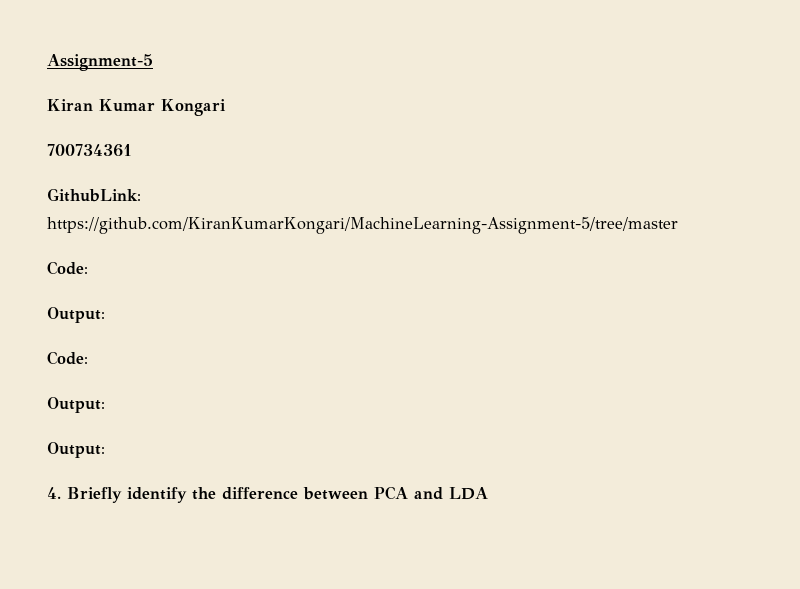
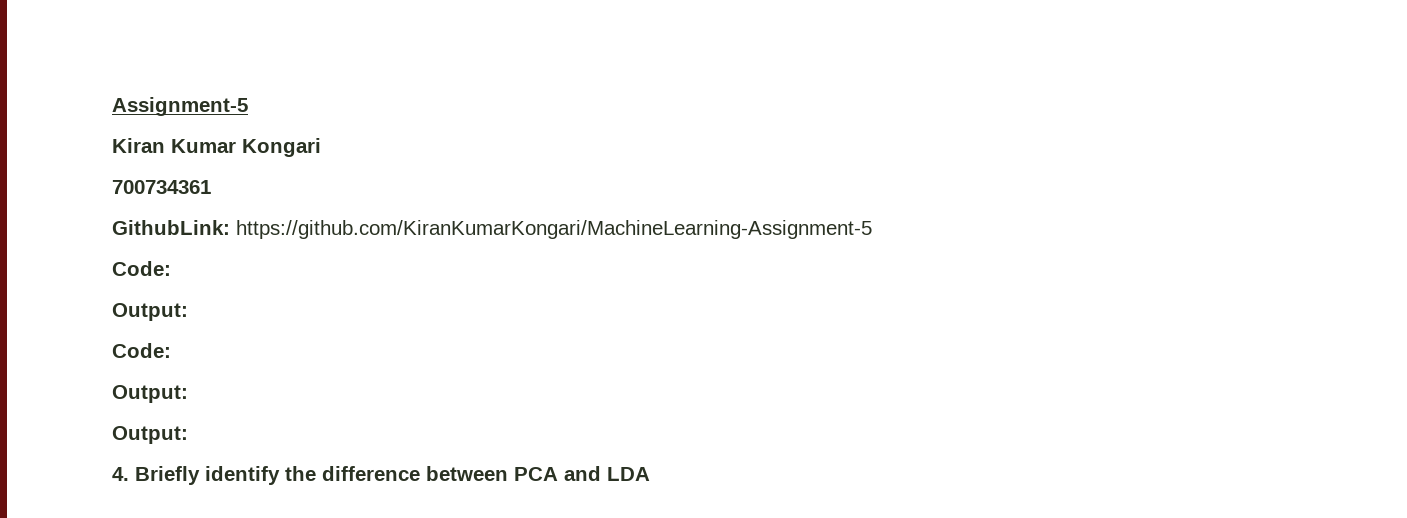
- GithubLink: https://github.com/KiranKumarKongari/MachineLearning-Assignment-5/tree/master
+ GithubLink: https://github.com/KiranKumarKongari/MachineLearning-Assignment-5

